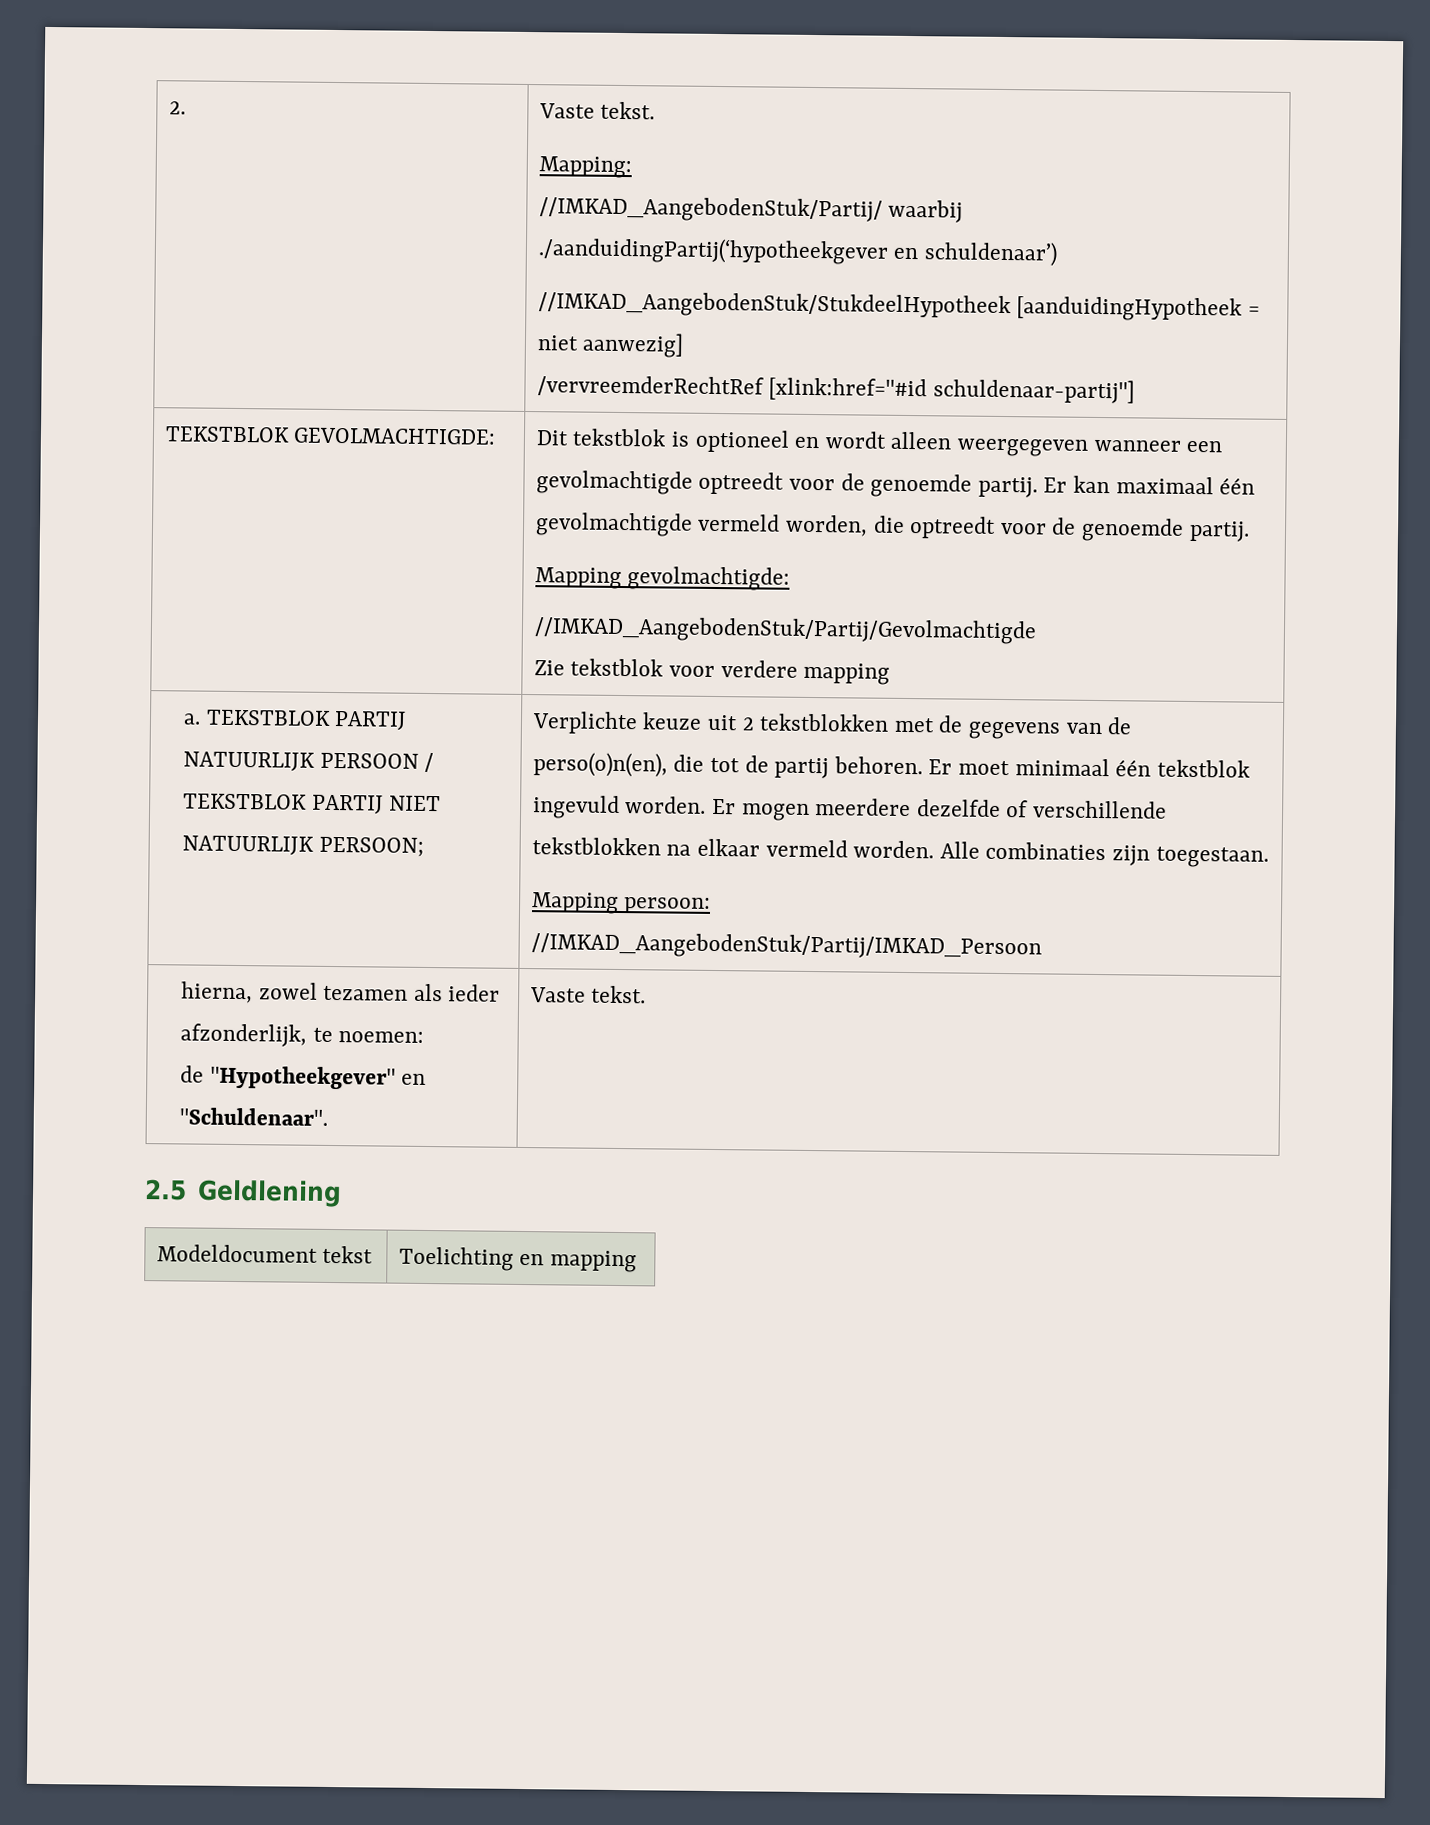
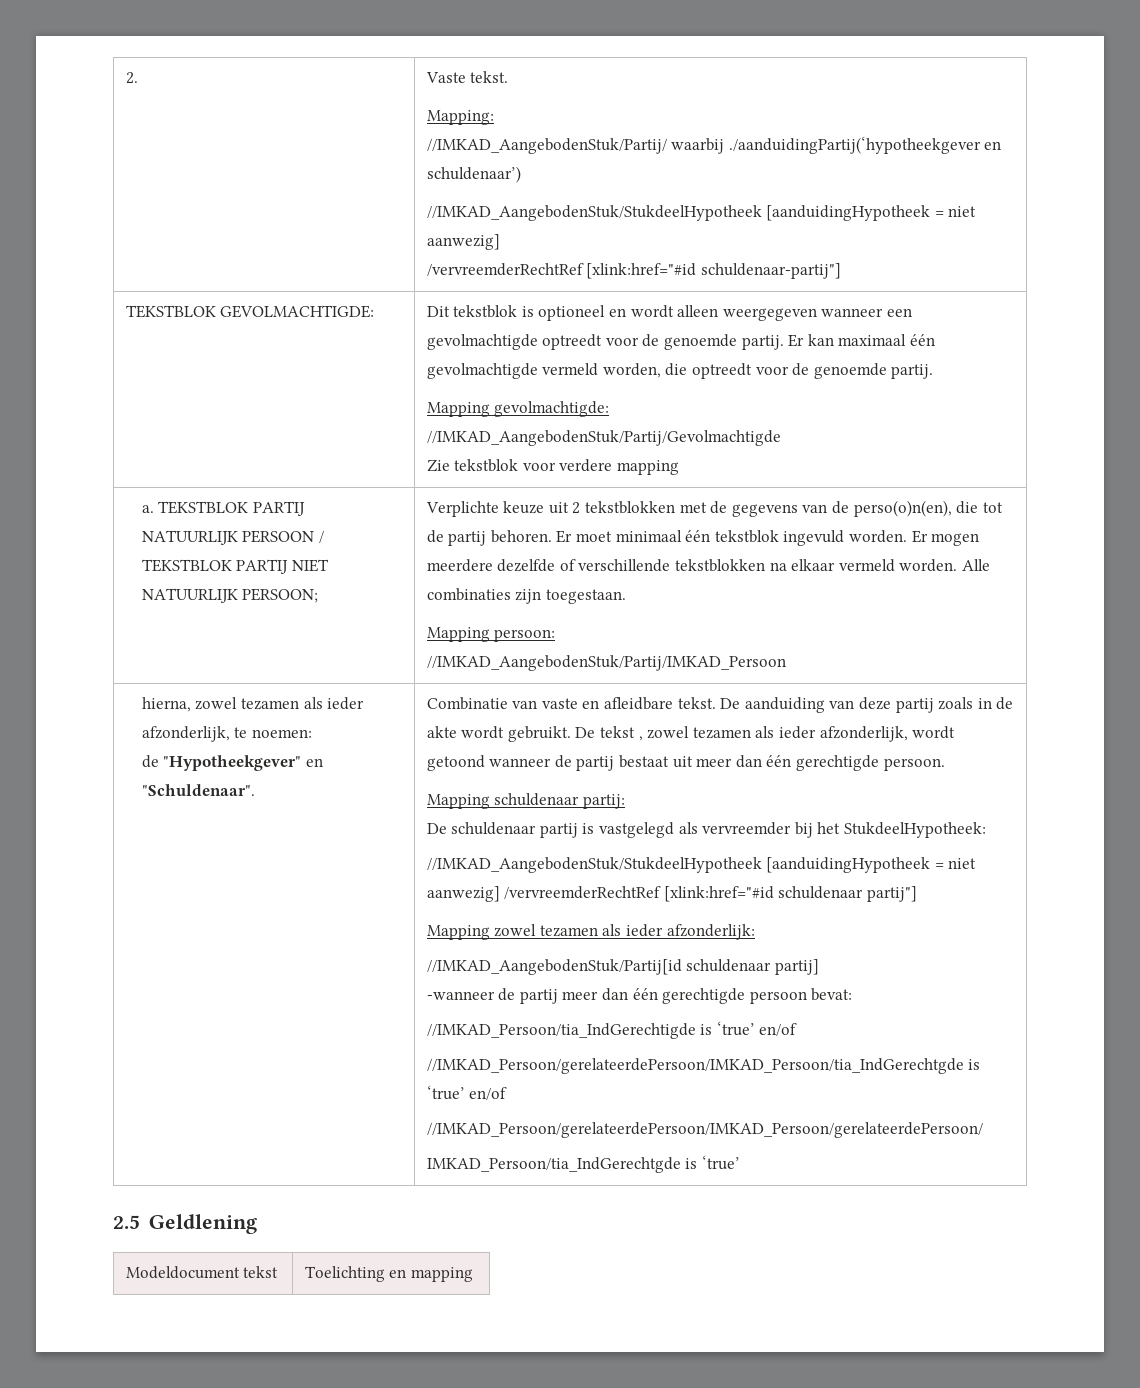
- de "Hypotheekgever" en "Schuldenaar". | Vaste tekst.
+ de "Hypotheekgever" en "Schuldenaar". | Combinatie van vaste en afleidbare tekst. De aanduiding van deze partij zoals in de akte wordt gebruikt. De tekst , zowel tezamen als ieder afzonderlijk, wordt getoond wanneer de partij bestaat uit meer dan één gerechtigde persoon.
+ Mapping schuldenaar partij:
+ De schuldenaar partij is vastgelegd als vervreemder bij het StukdeelHypotheek:
+ //IMKAD_AangebodenStuk/StukdeelHypotheek [aanduidingHypotheek = niet aanwezig] /vervreemderRechtRef [xlink:href="#id schuldenaar partij"]
+ Mapping zowel tezamen als ieder afzonderlijk:
+ //IMKAD_AangebodenStuk/Partij[id schuldenaar partij]
+ -wanneer de partij meer dan één gerechtigde persoon bevat:
+ //IMKAD_Persoon/tia_IndGerechtigde is ‘true’ en/of
+ //IMKAD_Persoon/gerelateerdePersoon/IMKAD_Persoon/tia_IndGerechtgde is ‘true’ en/of
+ //IMKAD_Persoon/gerelateerdePersoon/IMKAD_Persoon/gerelateerdePersoon/
+ IMKAD_Persoon/tia_IndGerechtgde is ‘true’

